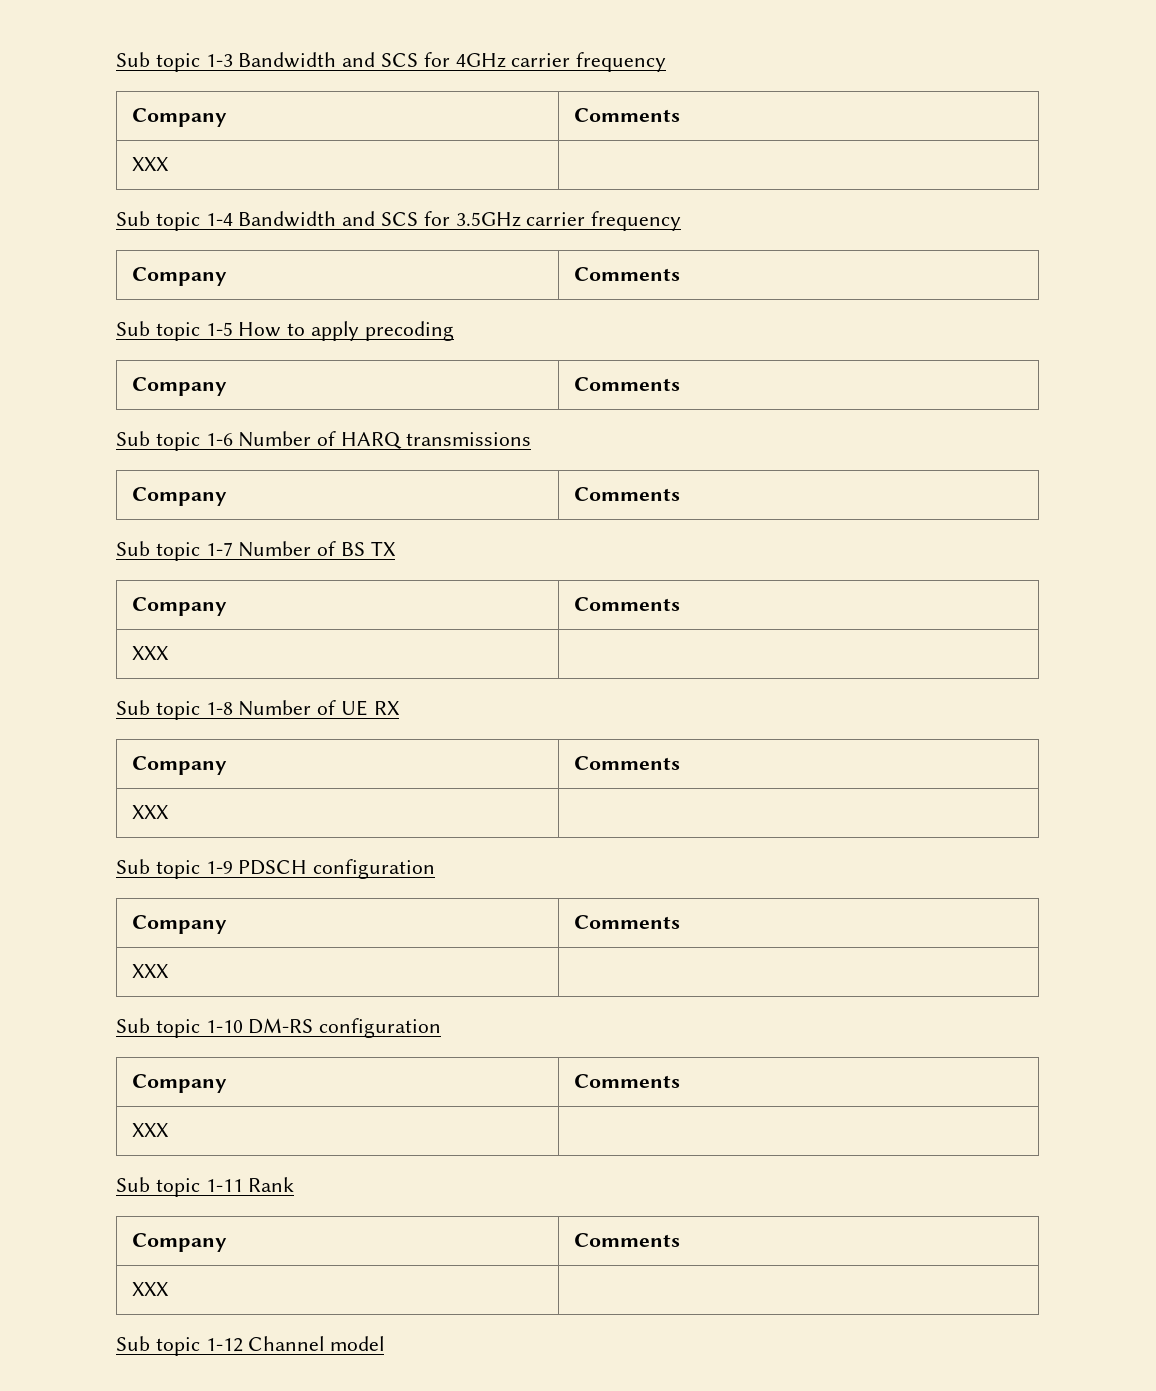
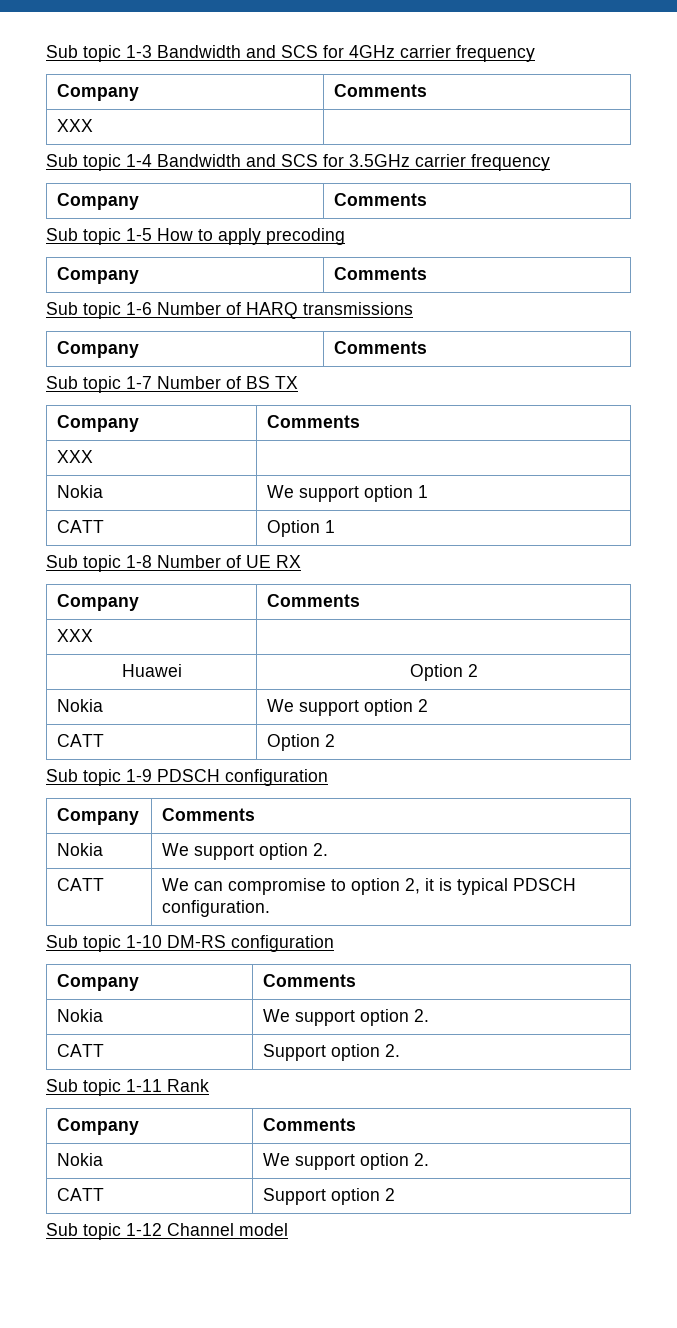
+ Nokia | We support option 1
+ CATT | Option 1
+ Huawei | Option 2
+ Nokia | We support option 2
+ CATT | Option 2
  Sub topic 1-9 PDSCH configuration
  Company | Comments
- XXX |
+ Nokia | We support option 2.
+ CATT | We can compromise to option 2, it is typical PDSCH configuration.
  Sub topic 1-10 DM-RS configuration
  Company | Comments
- XXX |
+ Nokia | We support option 2.
+ CATT | Support option 2.
  Sub topic 1-11 Rank
  Company | Comments
- XXX |
+ Nokia | We support option 2.
+ CATT | Support option 2

